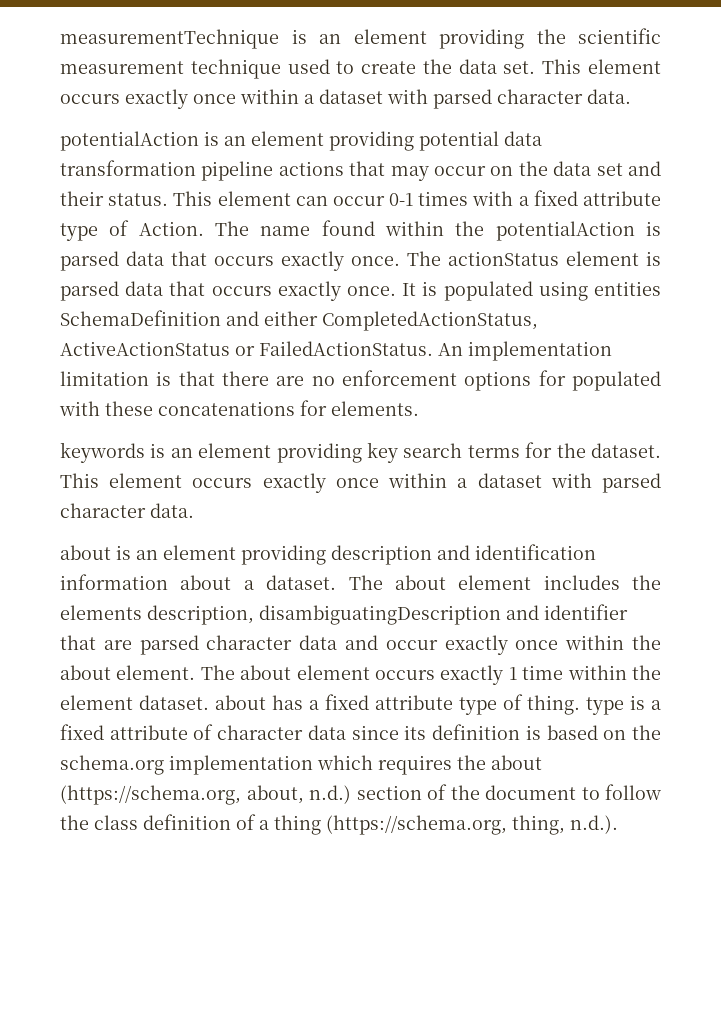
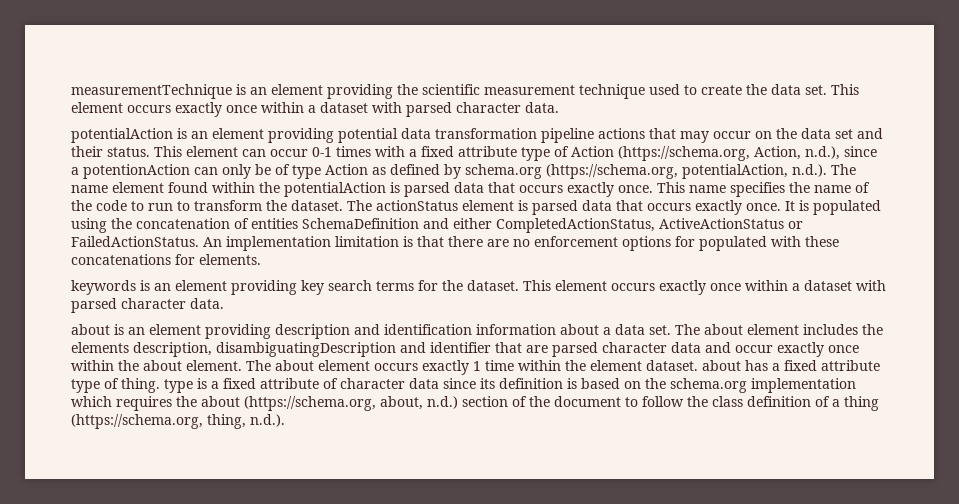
- This element can occur 0-1 times with a fixed attribute type of Action. The name found within the potentialAction is parsed data that occurs exactly once.
+ This element can occur 0-1 times with a fixed attribute type of Action (https://schema.org, Action, n.d.), since a potentionAction can only be of type Action as defined by schema.org (https://schema.org, potentialAction, n.d.). The name element found within the potentialAction is parsed data that occurs exactly once.
+ This name specifies the name of the code to run to transform the dataset.
- It is populated using entities SchemaDefinition and either CompletedActionStatus, ActiveActionStatus or FailedActionStatus.
+ It is populated using the concatenation of entities SchemaDefinition and either CompletedActionStatus, ActiveActionStatus or FailedActionStatus.
- about is an element providing description and identification information about a dataset.
+ about is an element providing description and identification information about a data set.

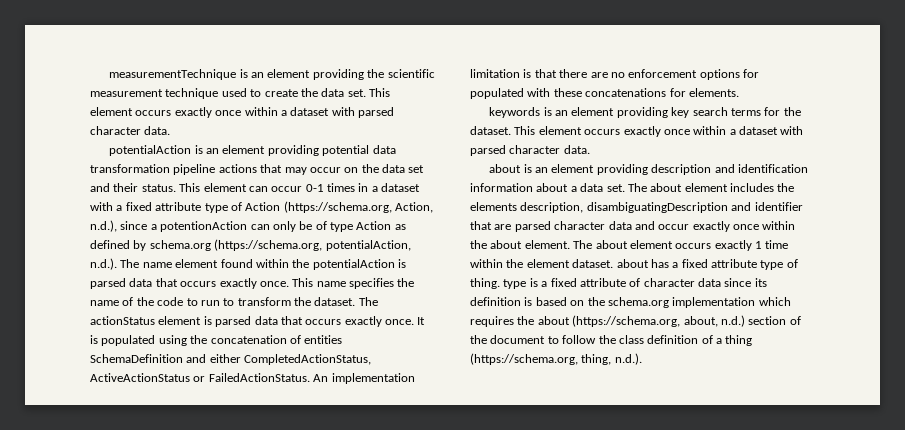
- This element can occur 0-1 times with a fixed attribute type of Action (https://schema.org, Action, n.d.), since a potentionAction can only be of type Action as defined by schema.org (https://schema.org, potentialAction, n.d.). The name element found within the potentialAction is parsed data that occurs exactly once.
+ This element can occur 0-1 times in a dataset with a fixed attribute type of Action (https://schema.org, Action, n.d.), since a potentionAction can only be of type Action as defined by schema.org (https://schema.org, potentialAction, n.d.). The name element found within the potentialAction is parsed data that occurs exactly once.

